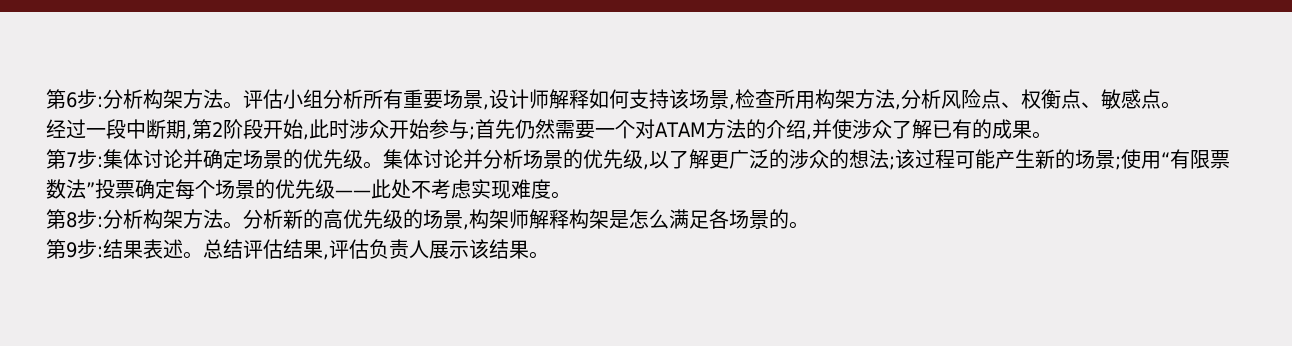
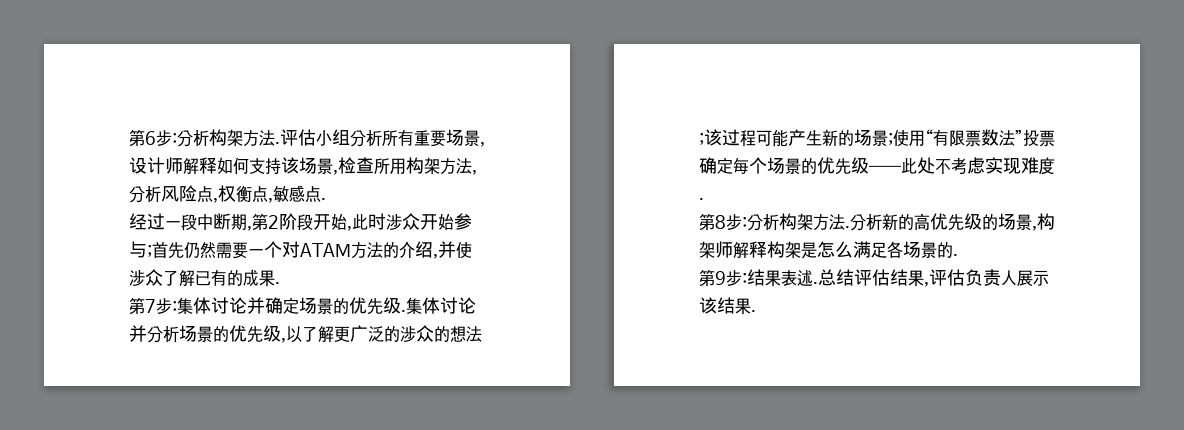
- 第6步:分析构架方法。
+ 第6步:分析构架方法.
- 评估小组分析所有重要场景,设计师解释如何支持该场景,检查所用构架方法,分析风险点、权衡点、敏感点。
+ 评估小组分析所有重要场景,设计师解释如何支持该场景,检查所用构架方法,分析风险点,权衡点,敏感点.
- 经过一段中断期,第2阶段开始,此时涉众开始参与;首先仍然需要一个对ATAM方法的介绍,并使涉众了解已有的成果。
+ 经过一段中断期,第2阶段开始,此时涉众开始参与;首先仍然需要一个对ATAM方法的介绍,并使涉众了解已有的成果.
- 第7步:集体讨论并确定场景的优先级。
+ 第7步:集体讨论并确定场景的优先级.
- 集体讨论并分析场景的优先级,以了解更广泛的涉众的想法;该过程可能产生新的场景;使用“有限票数法”投票确定每个场景的优先级——此处不考虑实现难度。
+ 集体讨论并分析场景的优先级,以了解更广泛的涉众的想法;该过程可能产生新的场景;使用“有限票数法”投票确定每个场景的优先级——此处不考虑实现难度.
- 第8步:分析构架方法。
+ 第8步:分析构架方法.
- 分析新的高优先级的场景,构架师解释构架是怎么满足各场景的。
+ 分析新的高优先级的场景,构架师解释构架是怎么满足各场景的.
- 第9步:结果表述。
+ 第9步:结果表述.
- 总结评估结果,评估负责人展示该结果。
+ 总结评估结果,评估负责人展示该结果.

